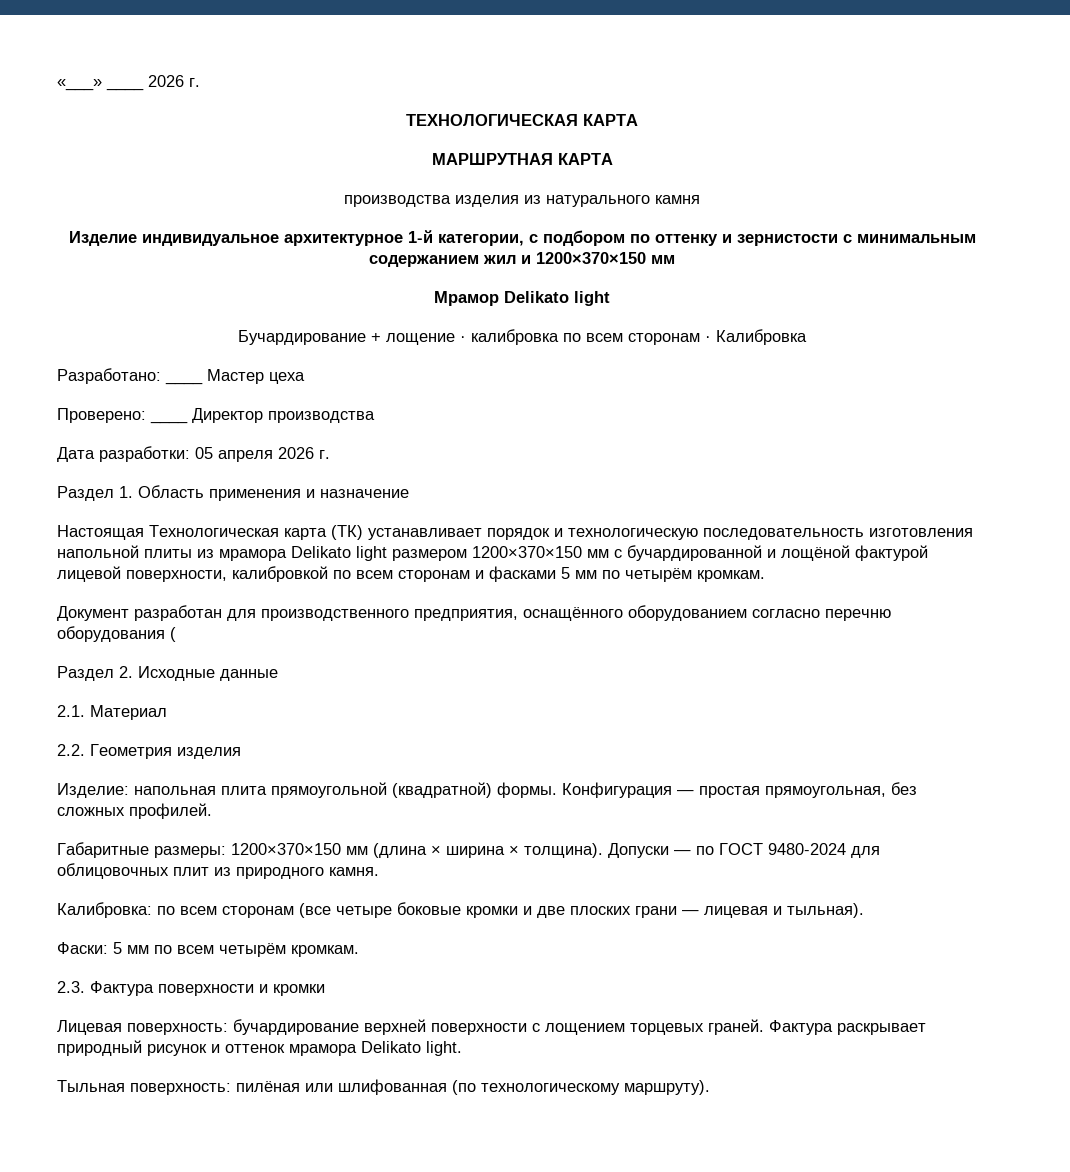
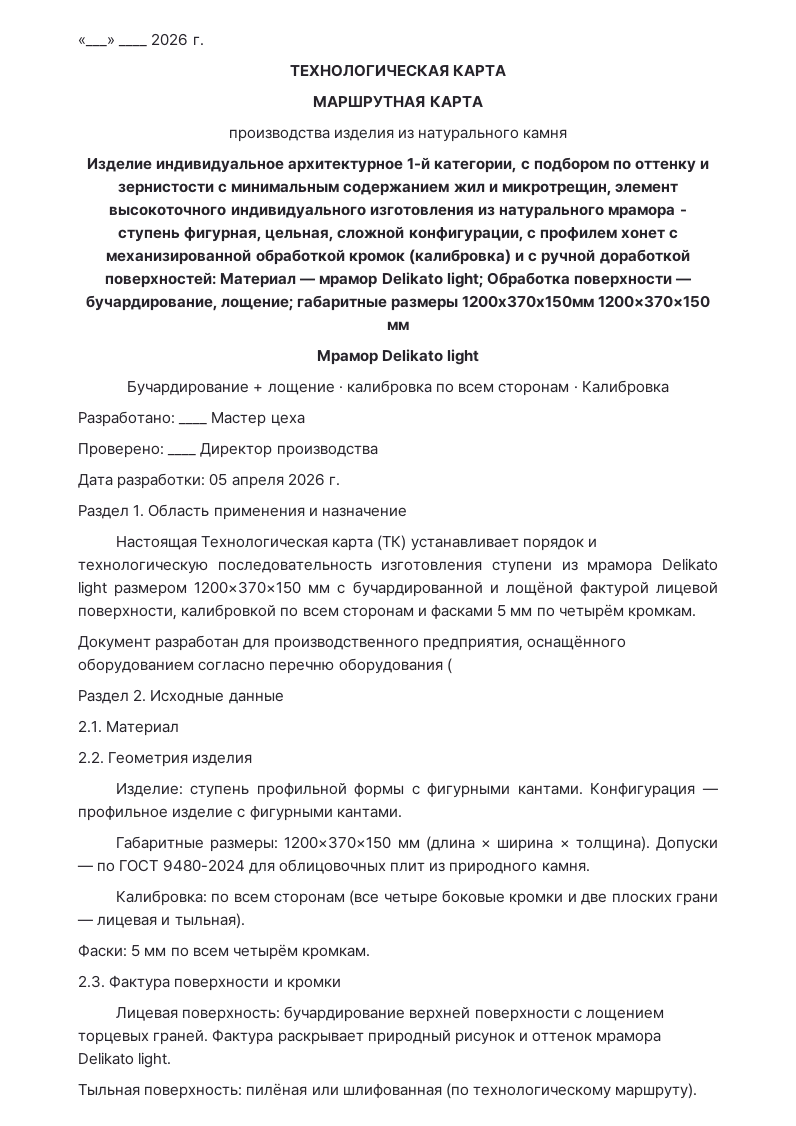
- Изделие индивидуальное архитектурное 1-й категории, с подбором по оттенку и зернистости с минимальным содержанием жил и 1200×370×150 мм
+ Изделие индивидуальное архитектурное 1-й категории, с подбором по оттенку и зернистости с минимальным содержанием жил и микротрещин, элемент высокоточного индивидуального изготовления из натурального мрамора - ступень фигурная, цельная, сложной конфигурации, с профилем хонет с механизированной обработкой кромок (калибровка) и с ручной доработкой поверхностей: Материал — мрамор Delikato light; Обработка поверхности — бучардирование, лощение; габаритные размеры 1200х370х150мм 1200×370×150 мм
- Настоящая Технологическая карта (ТК) устанавливает порядок и технологическую последовательность изготовления напольной плиты из мрамора Delikato light размером 1200×370×150 мм с бучардированной и лощёной фактурой лицевой поверхности, калибровкой по всем сторонам и фасками 5 мм по четырём кромкам.
+ Настоящая Технологическая карта (ТК) устанавливает порядок и технологическую последовательность изготовления ступени из мрамора Delikato light размером 1200×370×150 мм с бучардированной и лощёной фактурой лицевой поверхности, калибровкой по всем сторонам и фасками 5 мм по четырём кромкам.
- Изделие: напольная плита прямоугольной (квадратной) формы. Конфигурация — простая прямоугольная, без сложных профилей.
+ Изделие: ступень профильной формы с фигурными кантами. Конфигурация — профильное изделие с фигурными кантами.

